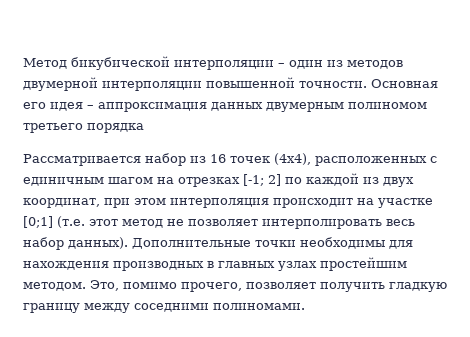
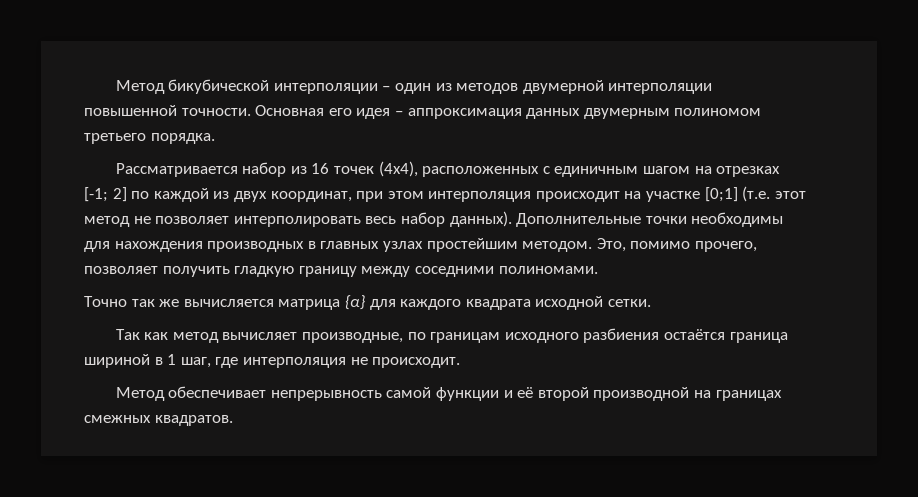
- Основная его идея – аппроксимация данных двумерным полиномом третьего порядка
+ Основная его идея – аппроксимация данных двумерным полиномом третьего порядка.
+ Точно так же вычисляется матрица {α} для каждого квадрата исходной сетки.
+ Так как метод вычисляет производные, по границам исходного разбиения остаётся граница шириной в 1 шаг, где интерполяция не происходит.
+ Метод обеспечивает непрерывность самой функции и её второй производной на границах смежных квадратов.

